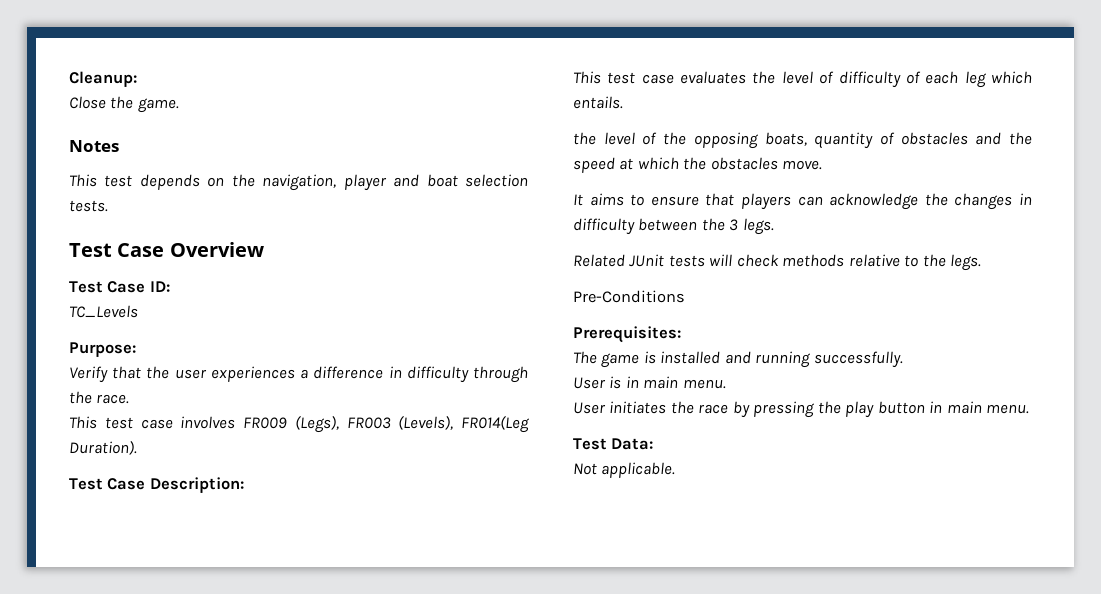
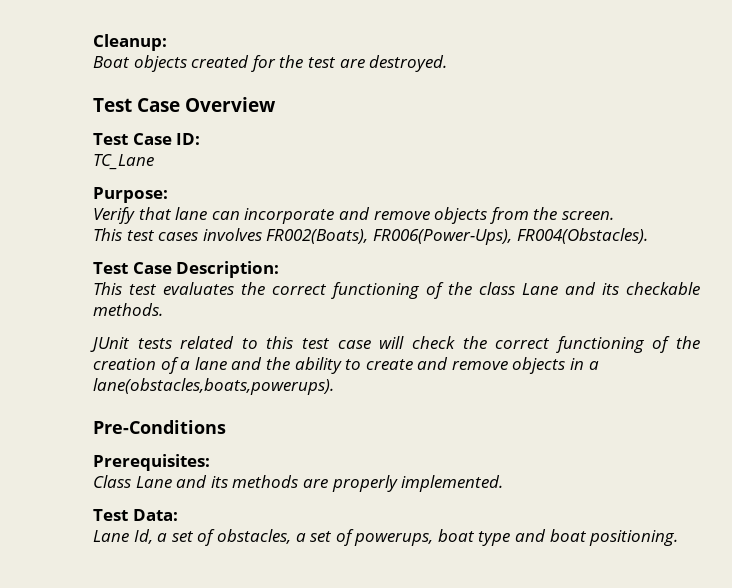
- Close the game.
- Notes
- This test depends on the navigation, player and boat selection tests.
+ Boat objects created for the test are destroyed.
- TC_Levels
+ TC_Lane
- Verify that the user experiences a difference in difficulty through the race.
- This test case involves FR009 (Legs), FR003 (Levels), FR014(Leg Duration).
+ Verify that lane can incorporate and remove objects from the screen.
+ This test cases involves FR002(Boats), FR006(Power-Ups), FR004(Obstacles).
- This test case evaluates the level of difficulty of each leg which entails.
- the level of the opposing boats, quantity of obstacles and the speed at which the obstacles move.
- It aims to ensure that players can acknowledge the changes in difficulty between the 3 legs.
- Related JUnit tests will check methods relative to the legs.
+ This test evaluates the correct functioning of the class Lane and its checkable methods.
+ JUnit tests related to this test case will check the correct functioning of the creation of a lane and the ability to create and remove objects in a lane(obstacles,boats,powerups).
  Pre-Conditions
  Prerequisites:
- The game is installed and running successfully.
- User is in main menu.
- User initiates the race by pressing the play button in main menu.
+ Class Lane and its methods are properly implemented.
  Test Data:
- Not applicable.
+ Lane Id, a set of obstacles, a set of powerups, boat type and boat positioning.

